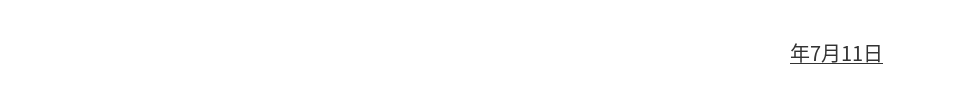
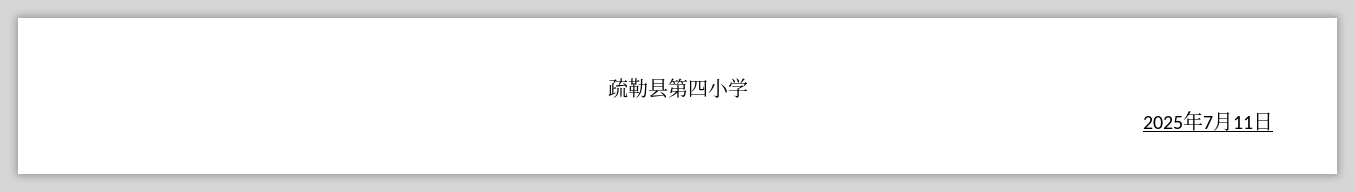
- 年7月11日
+ 疏勒县第四小学
+ 2025年7月11日

